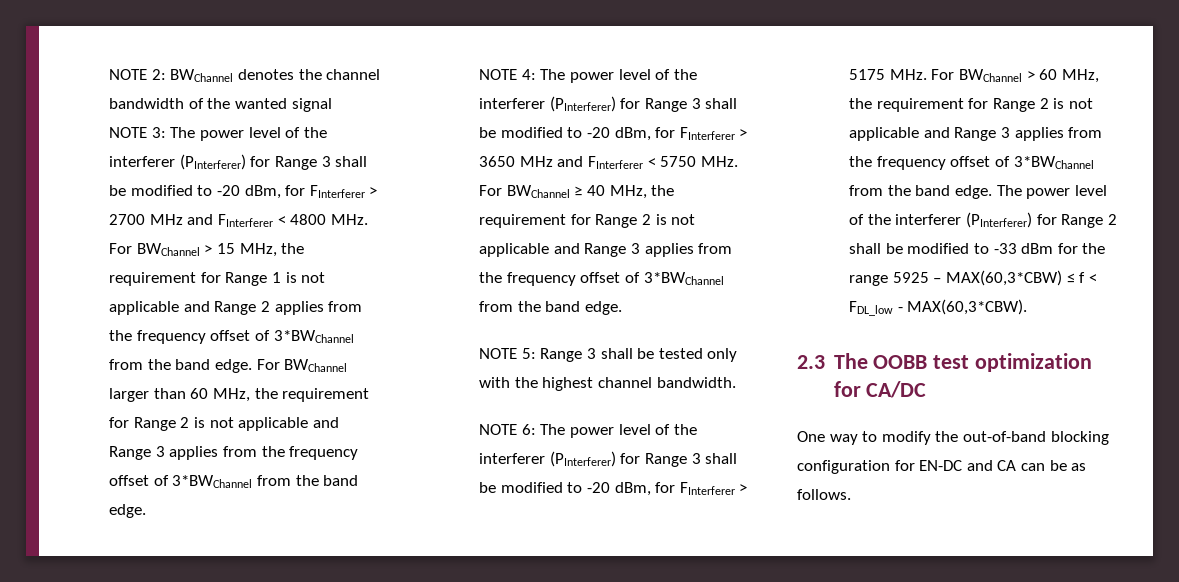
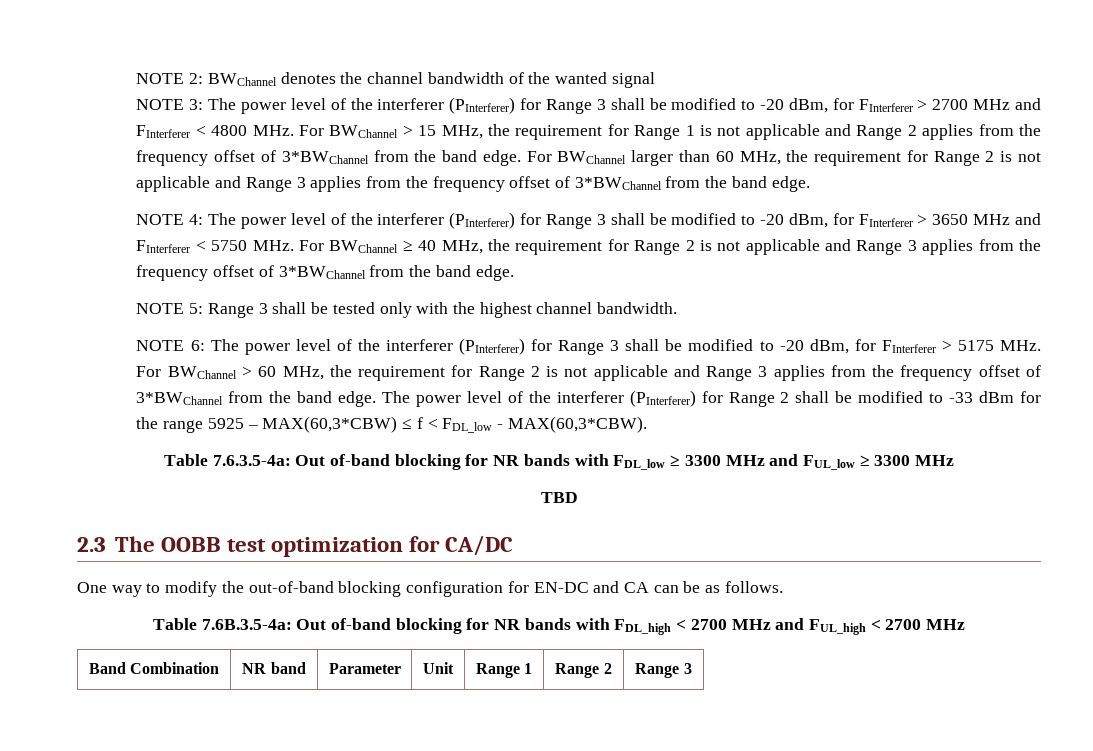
+ Table 7.6.3.5-4a: Out of-band blocking for NR bands with FDL_low ≥ 3300 MHz and FUL_low ≥ 3300 MHz
+ TBD
+ Table 7.6B.3.5-4a: Out of-band blocking for NR bands with FDL_high < 2700 MHz and FUL_high < 2700 MHz
+ Band Combination | NR band | Parameter | Unit | Range 1 | Range 2 | Range 3

